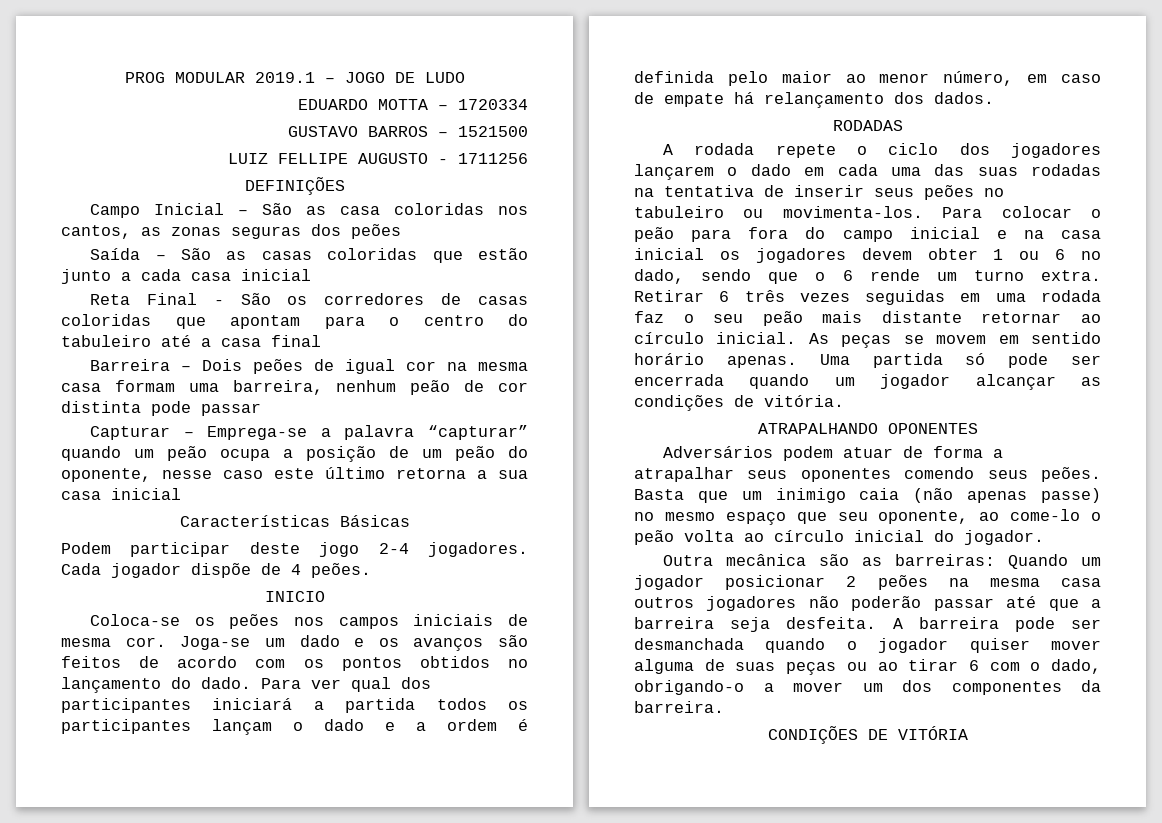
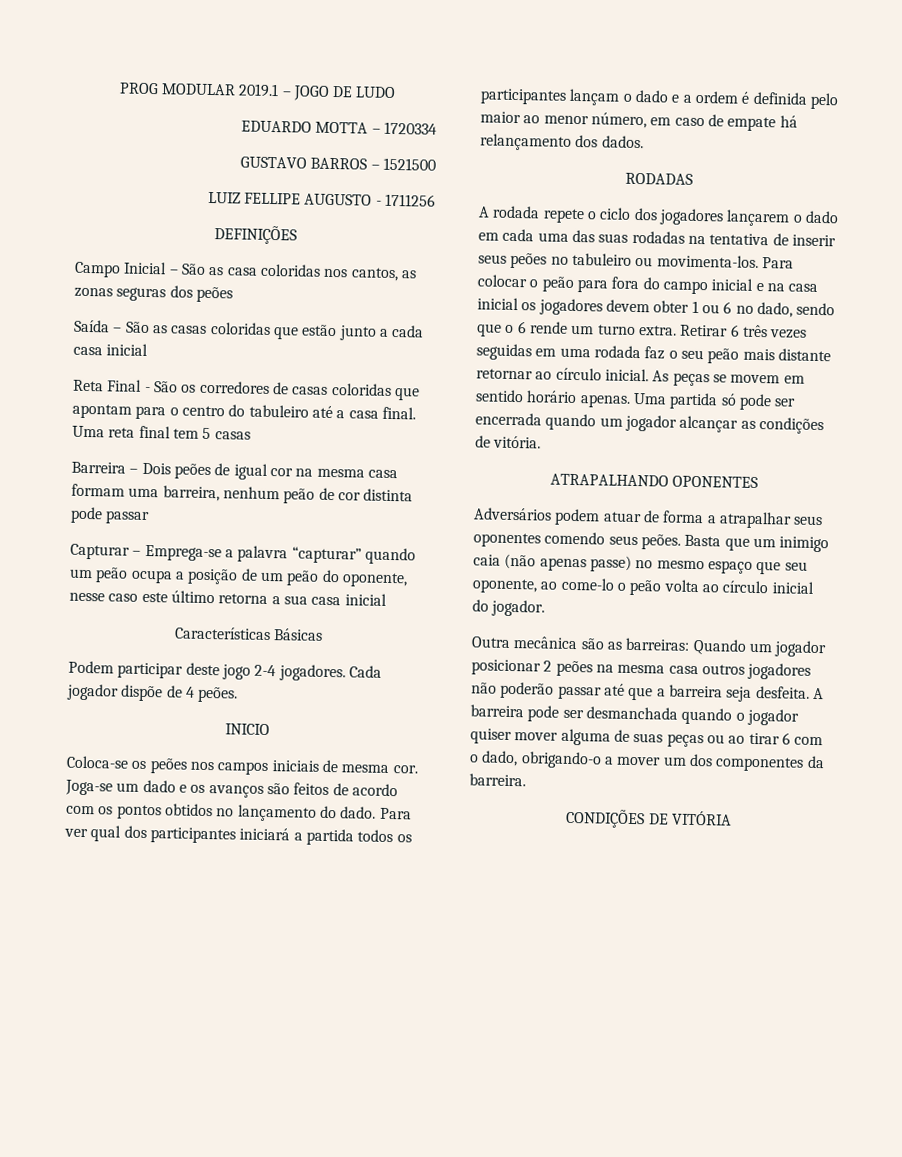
- Reta Final - São os corredores de casas coloridas que apontam para o centro do tabuleiro até a casa final
+ Reta Final - São os corredores de casas coloridas que apontam para o centro do tabuleiro até a casa final. Uma reta final tem 5 casas

